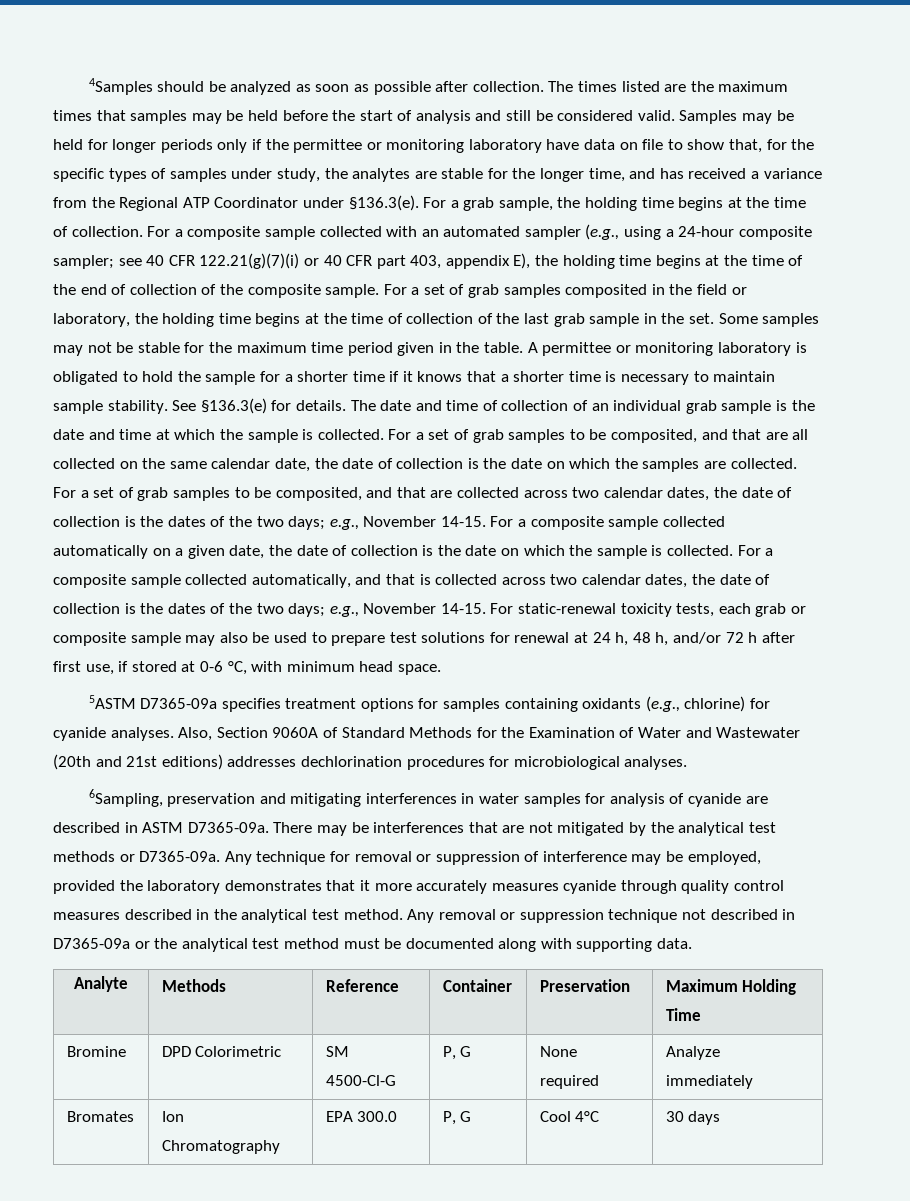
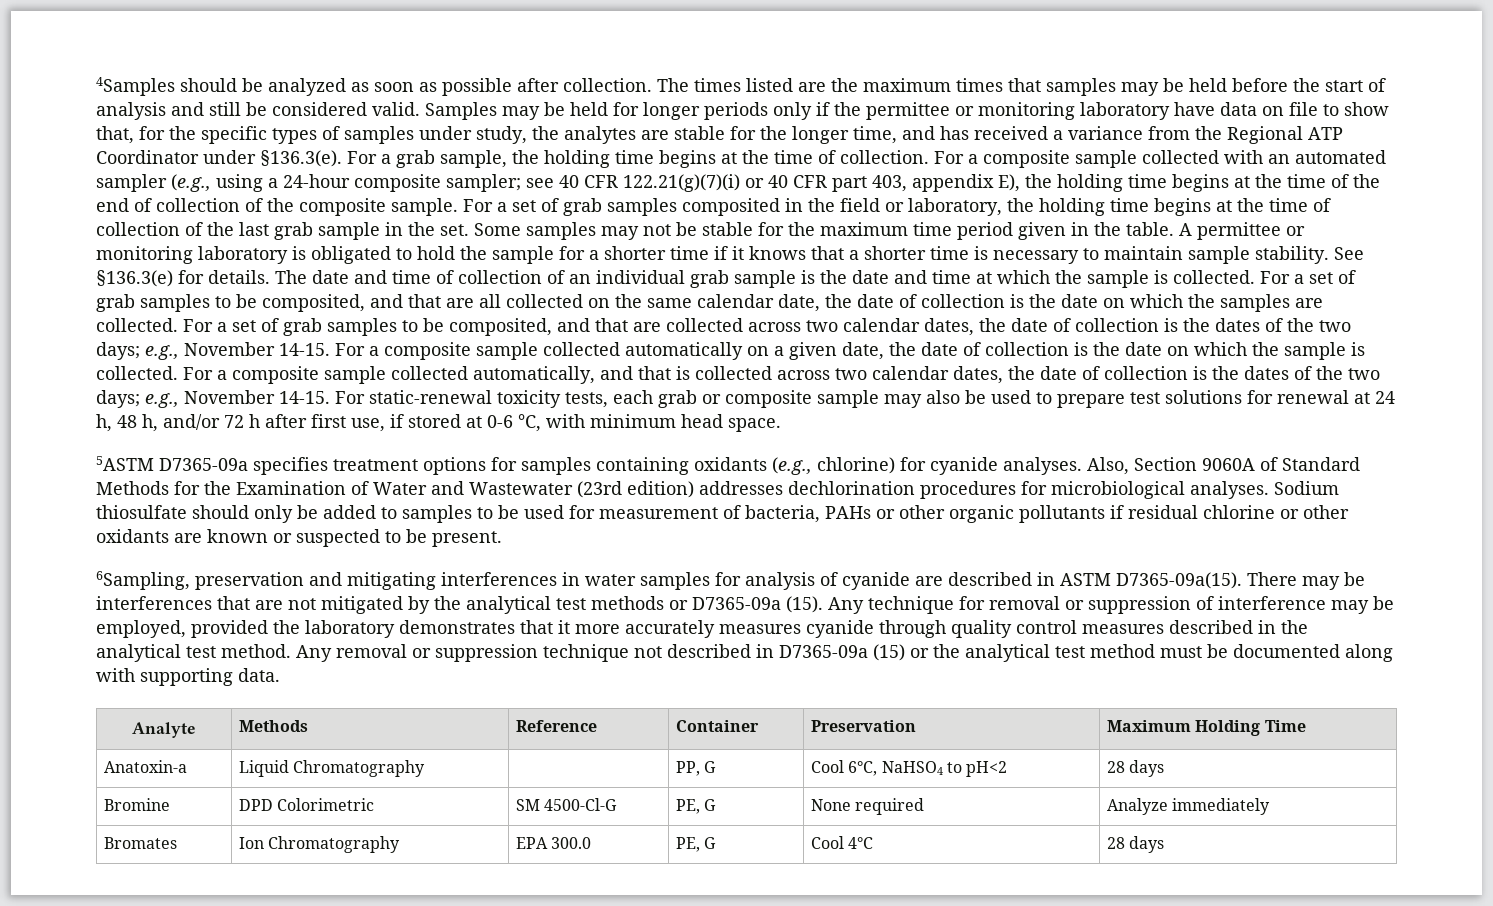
- Also, Section 9060A of Standard Methods for the Examination of Water and Wastewater (20th and 21st editions) addresses dechlorination procedures for microbiological analyses.
+ Also, Section 9060A of Standard Methods for the Examination of Water and Wastewater (23rd edition) addresses dechlorination procedures for microbiological analyses. Sodium thiosulfate should only be added to samples to be used for measurement of bacteria, PAHs or other organic pollutants if residual chlorine or other oxidants are known or suspected to be present.
- 6Sampling, preservation and mitigating interferences in water samples for analysis of cyanide are described in ASTM D7365-09a.
+ 6Sampling, preservation and mitigating interferences in water samples for analysis of cyanide are described in ASTM D7365-09a(15).
- There may be interferences that are not mitigated by the analytical test methods or D7365-09a.
+ There may be interferences that are not mitigated by the analytical test methods or D7365-09a (15).
- Any removal or suppression technique not described in D7365-09a or the analytical test method must be documented along with supporting data.
+ Any removal or suppression technique not described in D7365-09a (15) or the analytical test method must be documented along with supporting data.
+ Anatoxin-a | Liquid Chromatography | | PP, G | Cool 6°C, NaHSO4 to pH<2 | 28 days
- Bromine | DPD Colorimetric | SM 4500-Cl-G | P, G | None required | Analyze immediately
+ Bromine | DPD Colorimetric | SM 4500-Cl-G | PE, G | None required | Analyze immediately
- Bromates | Ion Chromatography | EPA 300.0 | P, G | Cool 4°C | 30 days
+ Bromates | Ion Chromatography | EPA 300.0 | PE, G | Cool 4°C | 28 days

